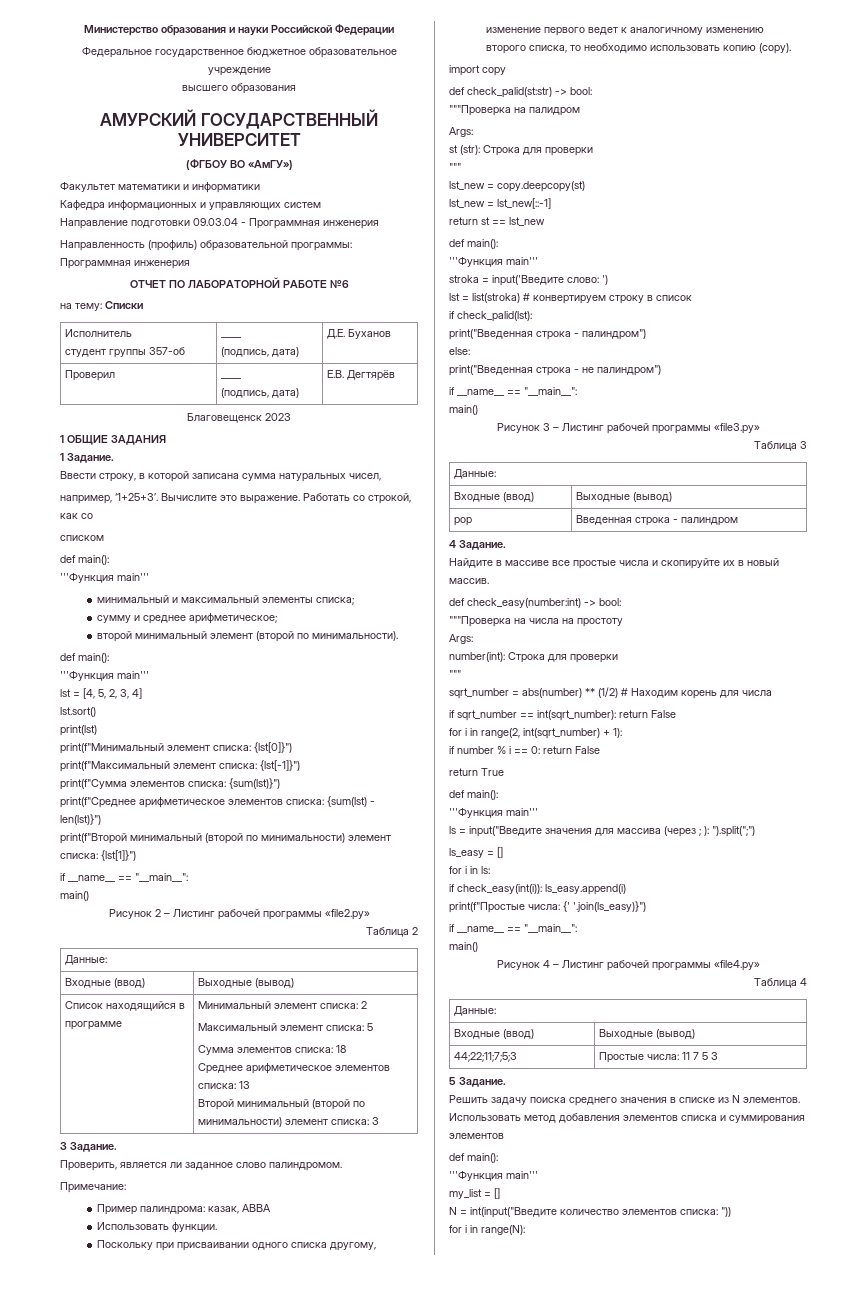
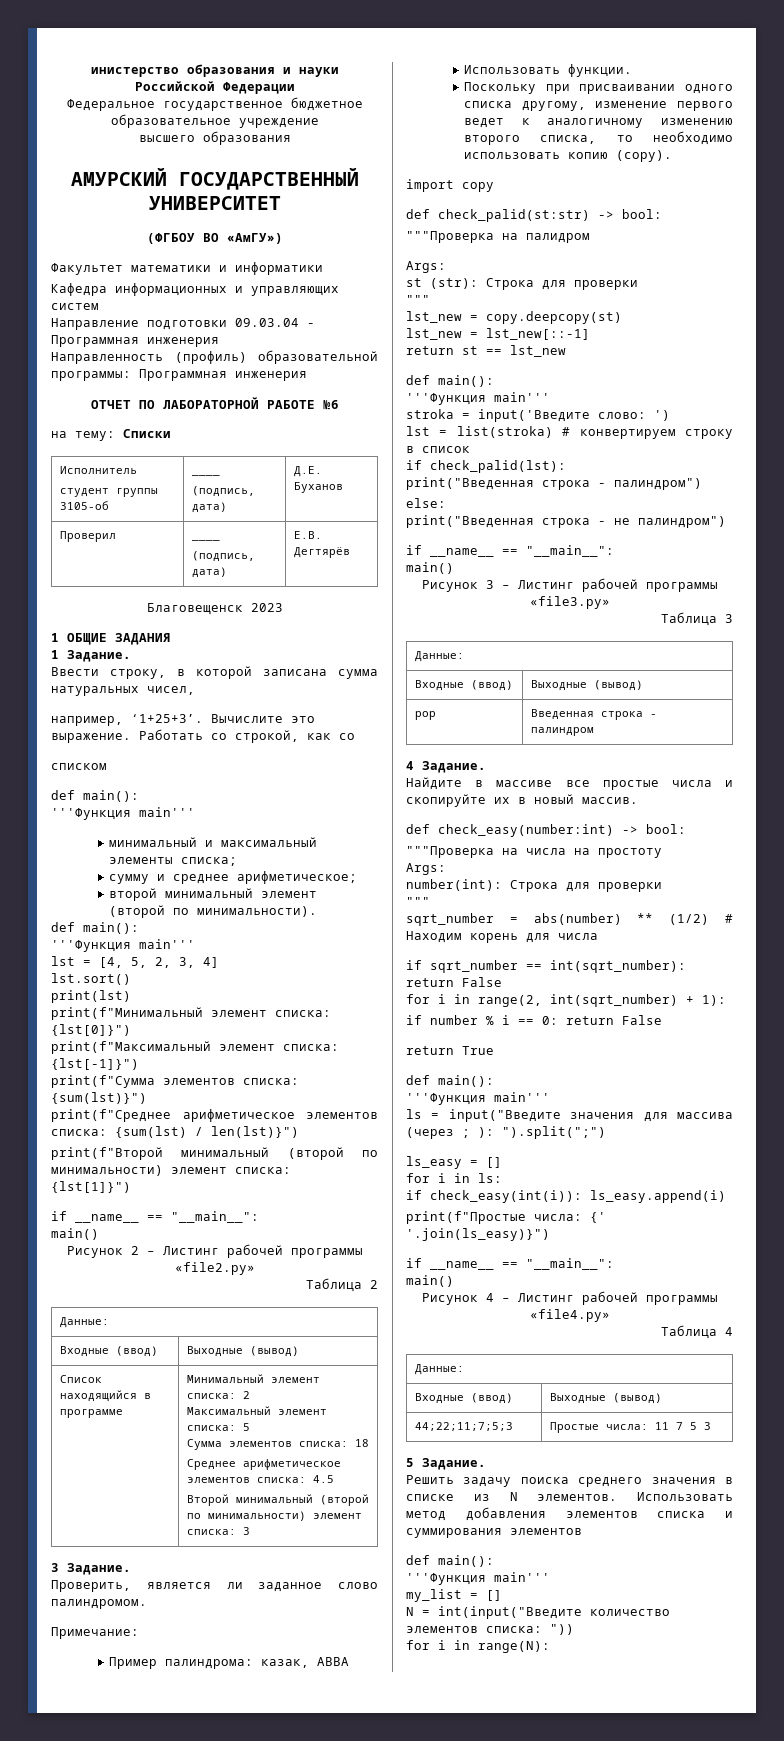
- Министерство образования и науки Российской Федерации
+ инистерство образования и науки Российской Федерации
  Исполнитель
- студент группы 357-об | ____
+ студент группы 3105-об | ____
- print(f"Среднее арифметическое элементов списка: {sum(lst) - len(lst)}")
+ print(f"Среднее арифметическое элементов списка: {sum(lst) / len(lst)}")
  Список находящийся в программе | Минимальный элемент списка: 2
  Максимальный элемент списка: 5
  Сумма элементов списка: 18
- Среднее арифметическое элементов списка: 13
+ Среднее арифметическое элементов списка: 4.5

